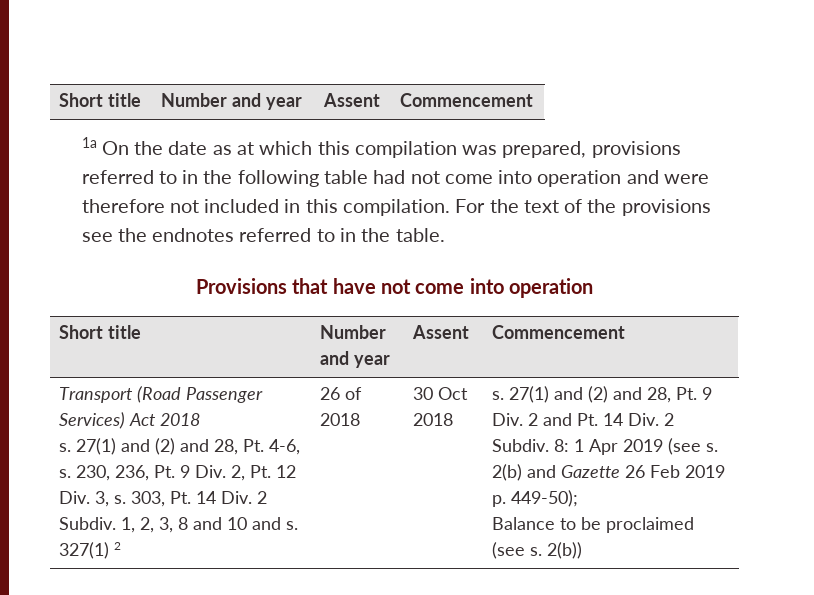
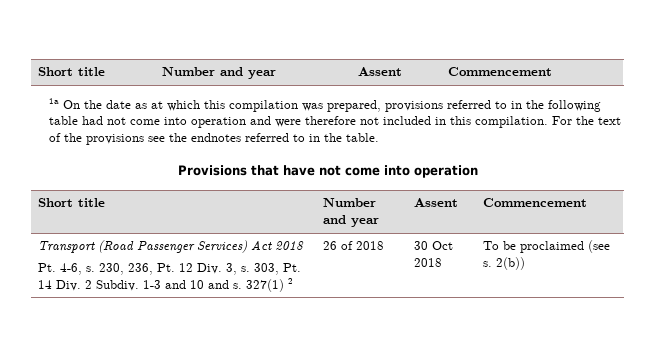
- s. 27(1) and (2) and 28, Pt. 4-6, s.
+ Pt. 4-6, s.
- 230, 236, Pt. 9 Div. 2, Pt. 12 Div. 3, s.
+ 230, 236, Pt. 12 Div. 3, s.
- 1, 2, 3, 8 and 10 and s.
+ 1-3 and 10 and s.
- s. 27(1) and (2) and 28, Pt. 9 Div. 2 and Pt. 14 Div. 2 Subdiv. 8: 1 Apr 2019 (see s. 2(b) and Gazette 26 Feb 2019 p. 449-50);
- Balance to be proclaimed (see s.
+ To be proclaimed (see s.

